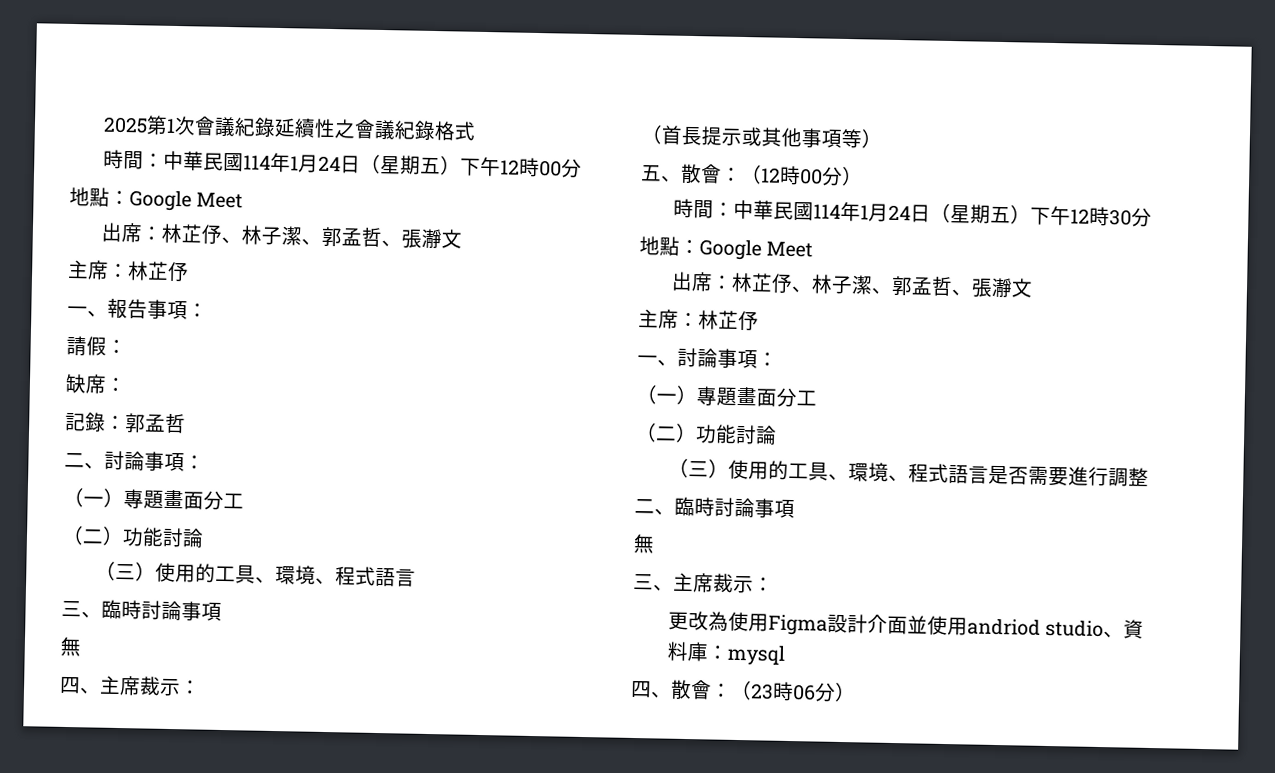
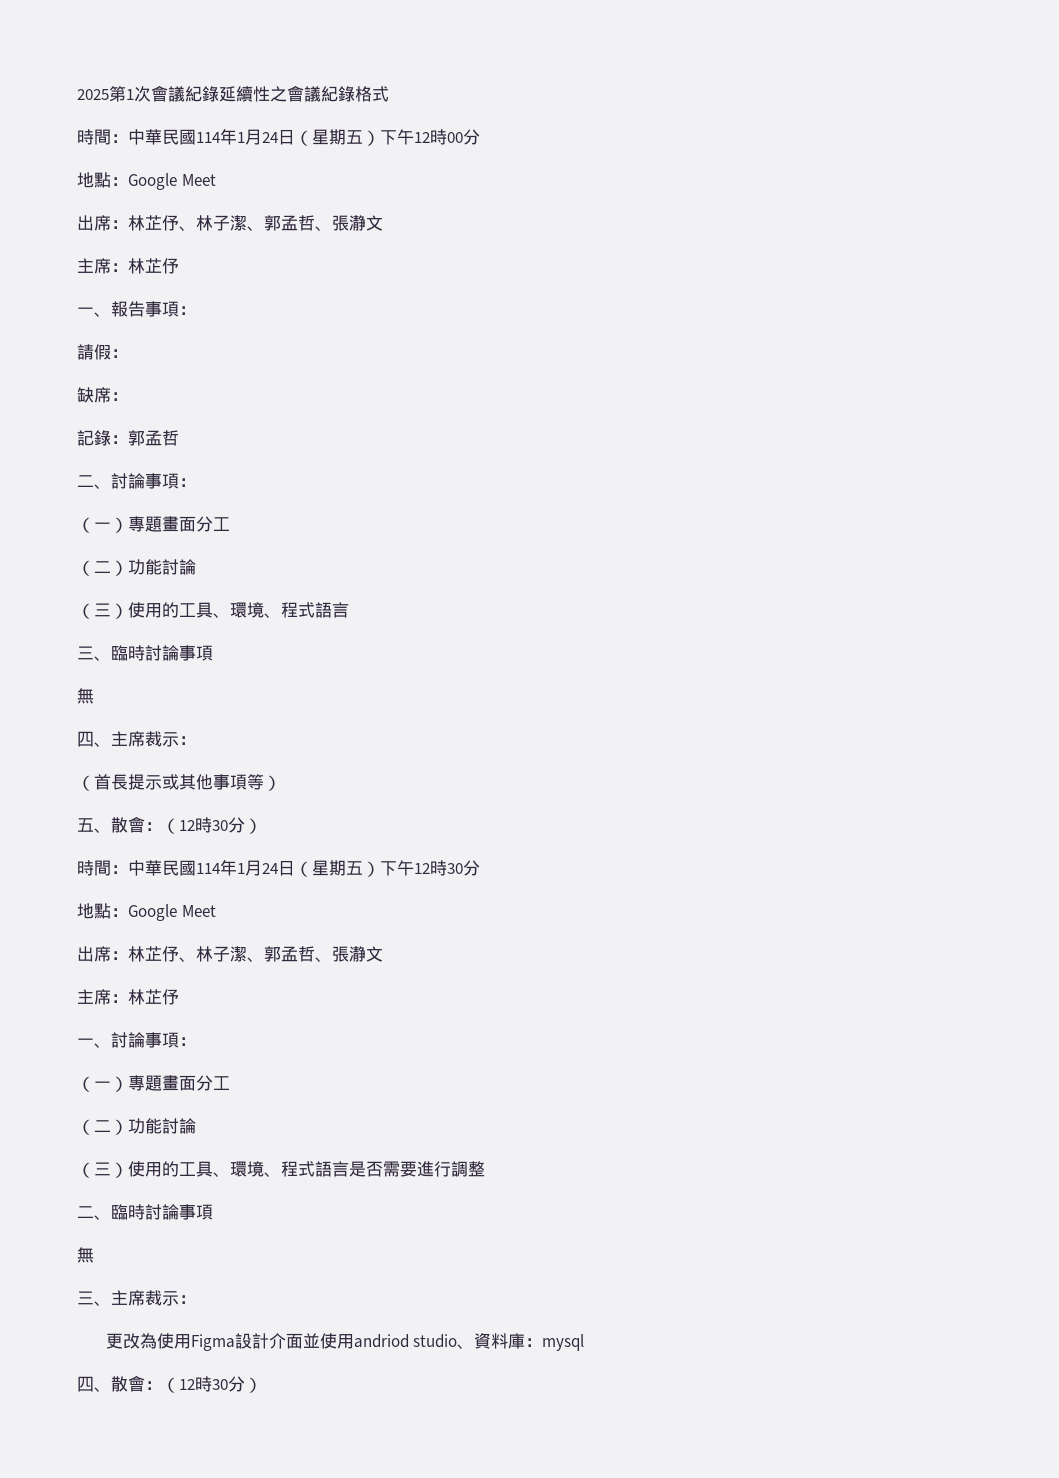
- 五、散會：（12時00分）
+ 五、散會：（12時30分）
- 四、散會：（23時06分）
+ 四、散會：（12時30分）

